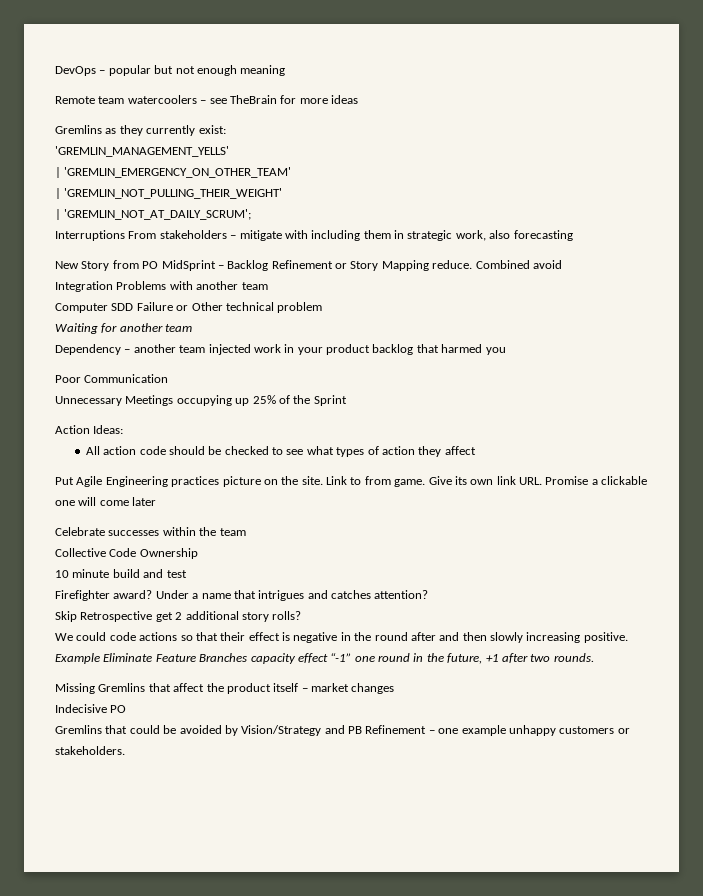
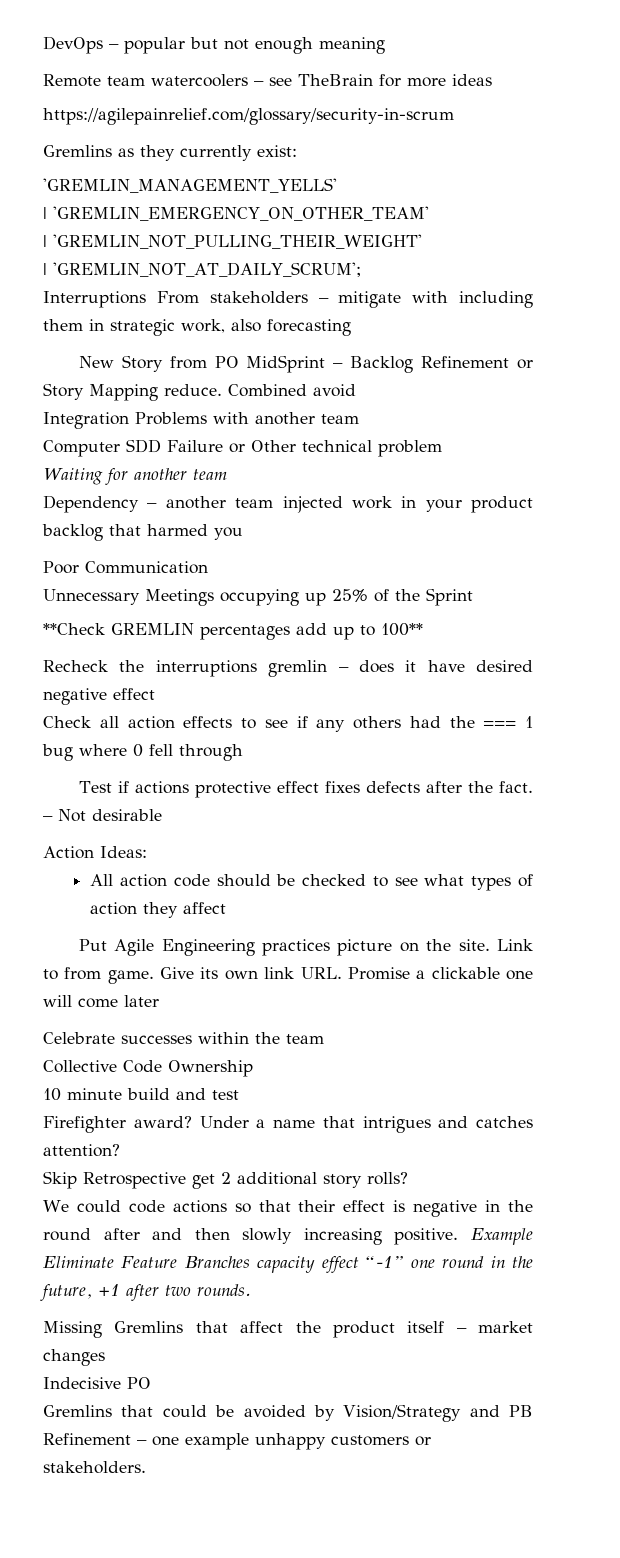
+ https://agilepainrelief.com/glossary/security-in-scrum
+ **Check GREMLIN percentages add up to 100**
+ Recheck the interruptions gremlin – does it have desired negative effect
+ Check all action effects to see if any others had the === 1 bug where 0 fell through
+ Test if actions protective effect fixes defects after the fact. – Not desirable

